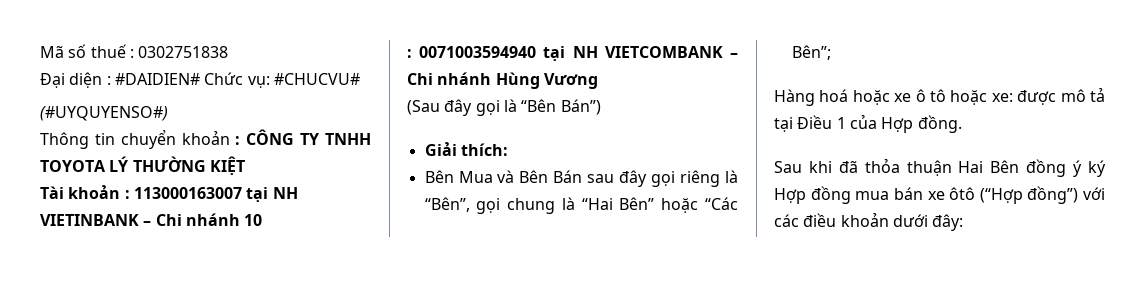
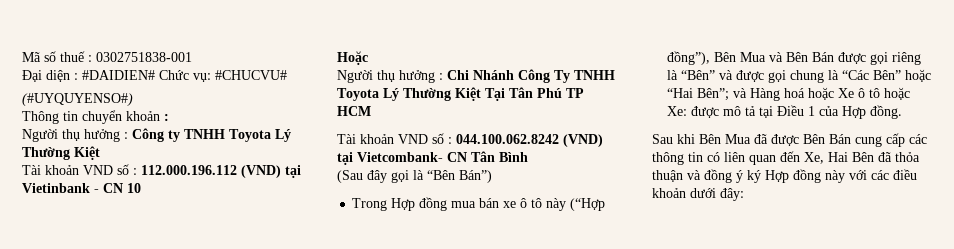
- Mã số thuế : 0302751838
+ Mã số thuế : 0302751838-001
- Thông tin chuyển khoản : CÔNG TY TNHH TOYOTA LÝ THƯỜNG KIỆT
- Tài khoản : 113000163007 tại NH VIETINBANK – Chi nhánh 10
- : 0071003594940 tại NH VIETCOMBANK – Chi nhánh Hùng Vương
+ Thông tin chuyển khoản :
+ Người thụ hưởng : Công ty TNHH Toyota Lý Thường Kiệt
+ Tài khoản VND số : 112.000.196.112 (VND) tại Vietinbank - CN 10
+ Hoặc
+ Người thụ hưởng : Chi Nhánh Công Ty TNHH Toyota Lý Thường Kiệt Tại Tân Phú TP HCM
+ Tài khoản VND số : 044.100.062.8242 (VND) tại Vietcombank- CN Tân Bình
- Giải thích:
- Bên Mua và Bên Bán sau đây gọi riêng là “Bên”, gọi chung là “Hai Bên” hoặc “Các Bên”;
- Hàng hoá hoặc xe ô tô hoặc xe: được mô tả tại Điều 1 của Hợp đồng.
+ Trong Hợp đồng mua bán xe ô tô này (“Hợp đồng”), Bên Mua và Bên Bán được gọi riêng là “Bên” và được gọi chung là “Các Bên” hoặc “Hai Bên”; và Hàng hoá hoặc Xe ô tô hoặc Xe: được mô tả tại Điều 1 của Hợp đồng.
- Sau khi đã thỏa thuận Hai Bên đồng ý ký Hợp đồng mua bán xe ôtô (“Hợp đồng”) với các điều khoản dưới đây:
+ Sau khi Bên Mua đã được Bên Bán cung cấp các thông tin có liên quan đến Xe, Hai Bên đã thỏa thuận và đồng ý ký Hợp đồng này với các điều khoản dưới đây:

